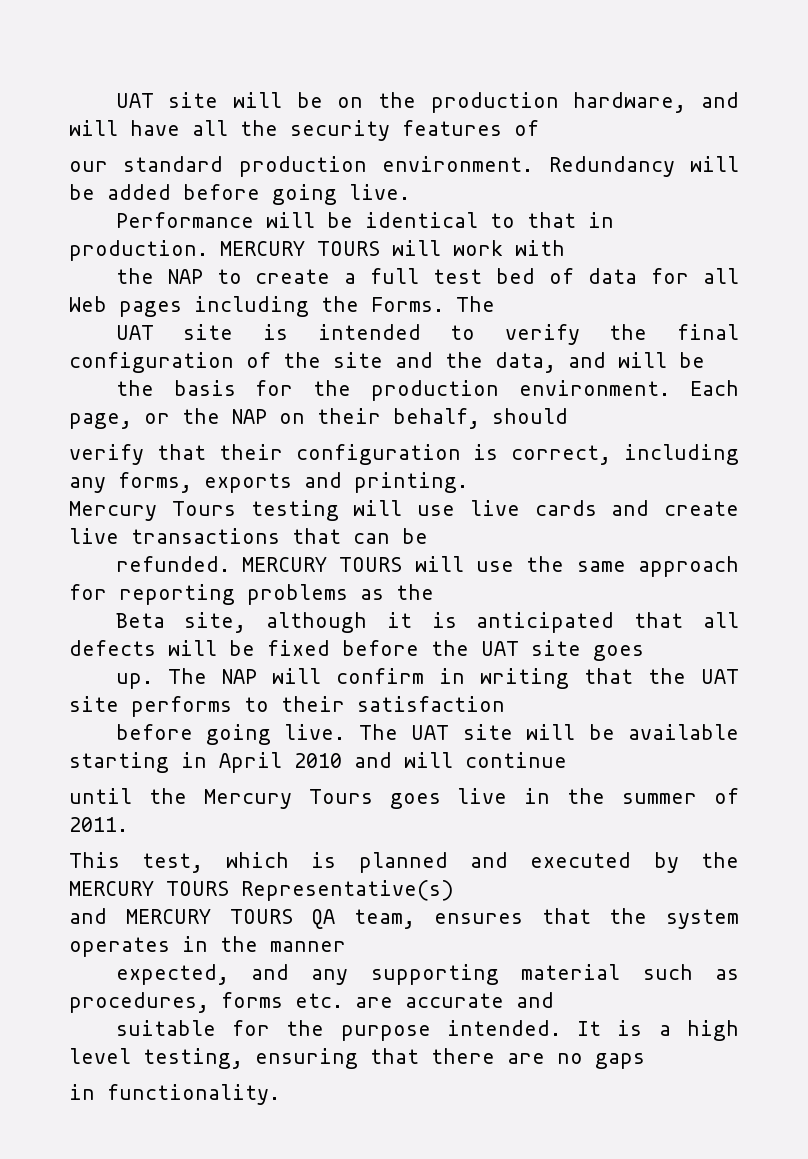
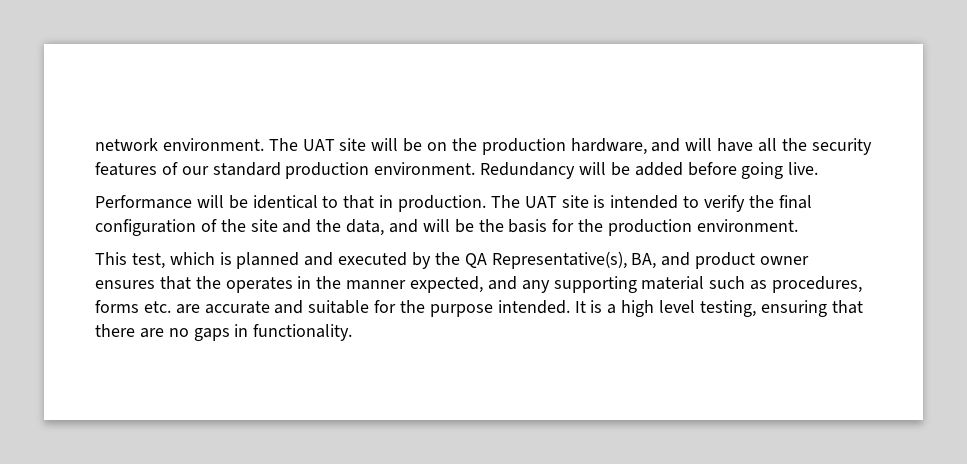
- UAT site will be on the production hardware, and will have all the security features of
- our standard production environment.
+ network environment. The UAT site will be on the production hardware, and will have all the security features of our standard production environment.
- MERCURY TOURS will work with
- the NAP to create a full test bed of data for all Web pages including the Forms. The
- UAT site is intended to verify the final configuration of the site and the data, and will be
- the basis for the production environment. Each page, or the NAP on their behalf, should
- verify that their configuration is correct, including any forms, exports and printing.
- Mercury Tours testing will use live cards and create live transactions that can be
- refunded. MERCURY TOURS will use the same approach for reporting problems as the
- Beta site, although it is anticipated that all defects will be fixed before the UAT site goes
- up. The NAP will confirm in writing that the UAT site performs to their satisfaction
- before going live. The UAT site will be available starting in April 2010 and will continue
- until the Mercury Tours goes live in the summer of 2011.
+ The UAT site is intended to verify the final configuration of the site and the data, and will be the basis for the production environment.
- This test, which is planned and executed by the MERCURY TOURS Representative(s)
- and MERCURY TOURS QA team, ensures that the system operates in the manner
- expected, and any supporting material such as procedures, forms etc. are accurate and
- suitable for the purpose intended.
+ This test, which is planned and executed by the QA Representative(s), BA, and product owner ensures that the operates in the manner expected, and any supporting material such as procedures, forms etc. are accurate and suitable for the purpose intended.
- It is a high level testing, ensuring that there are no gaps
- in functionality.
+ It is a high level testing, ensuring that there are no gaps in functionality.

